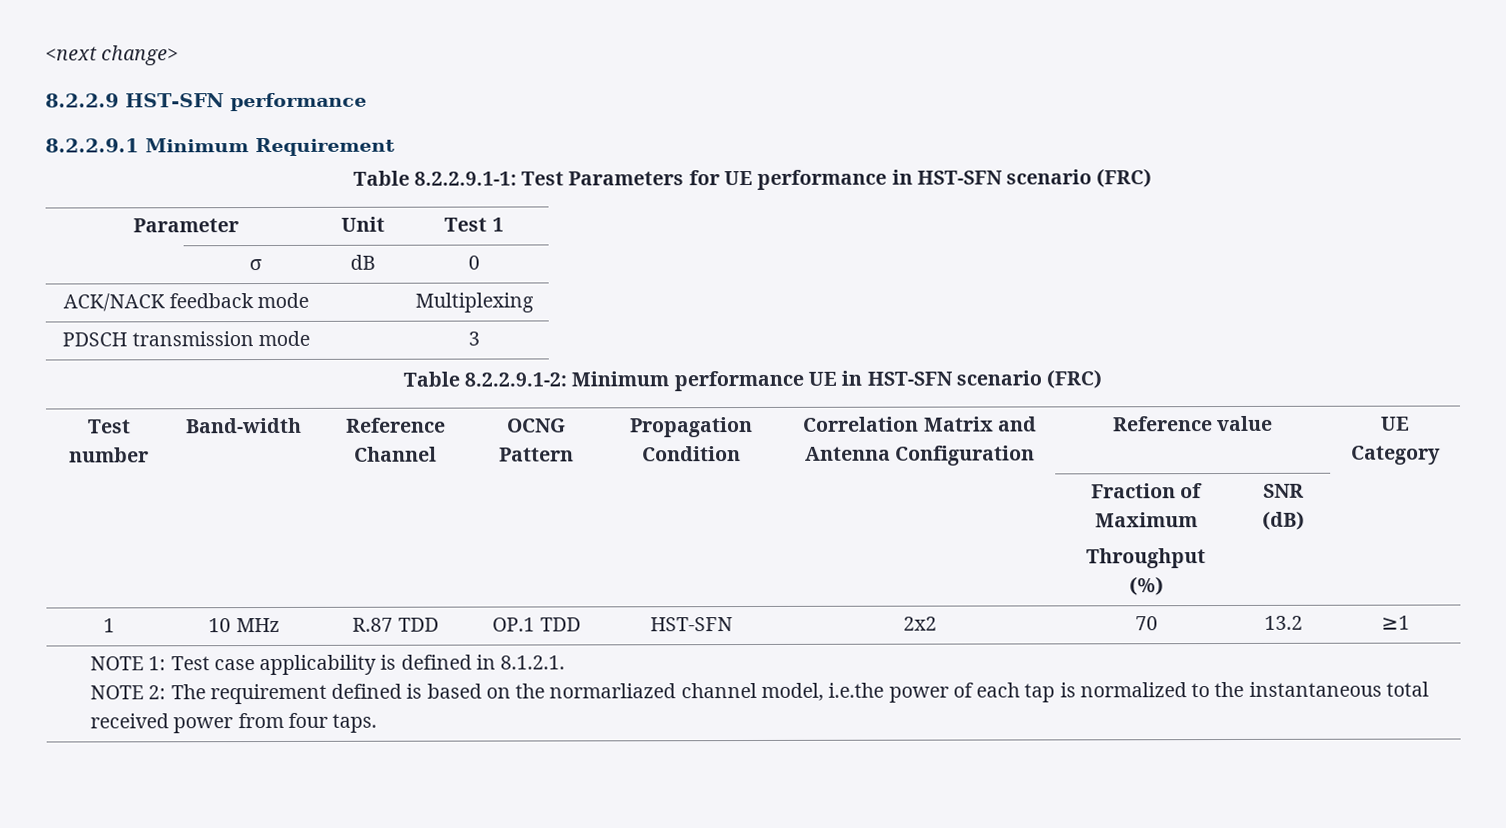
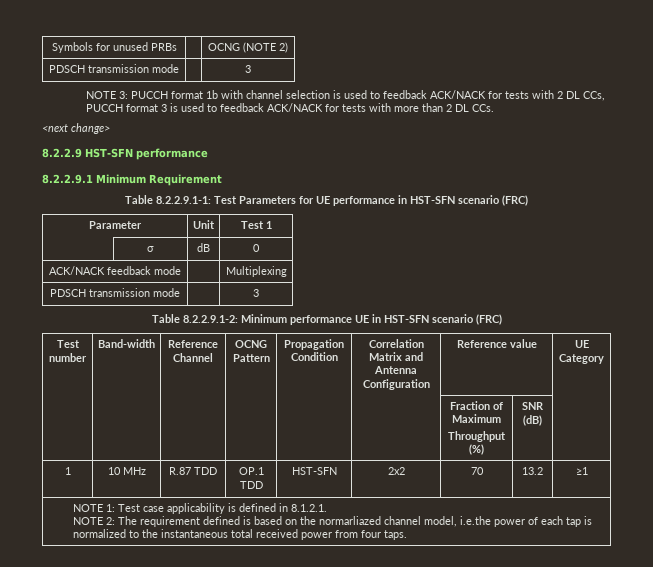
+ Symbols for unused PRBs | | OCNG (NOTE 2)
+ PDSCH transmission mode | | 3
+ NOTE 3: PUCCH format 1b with channel selection is used to feedback ACK/NACK for tests with 2 DL CCs, PUCCH format 3 is used to feedback ACK/NACK for tests with more than 2 DL CCs.

